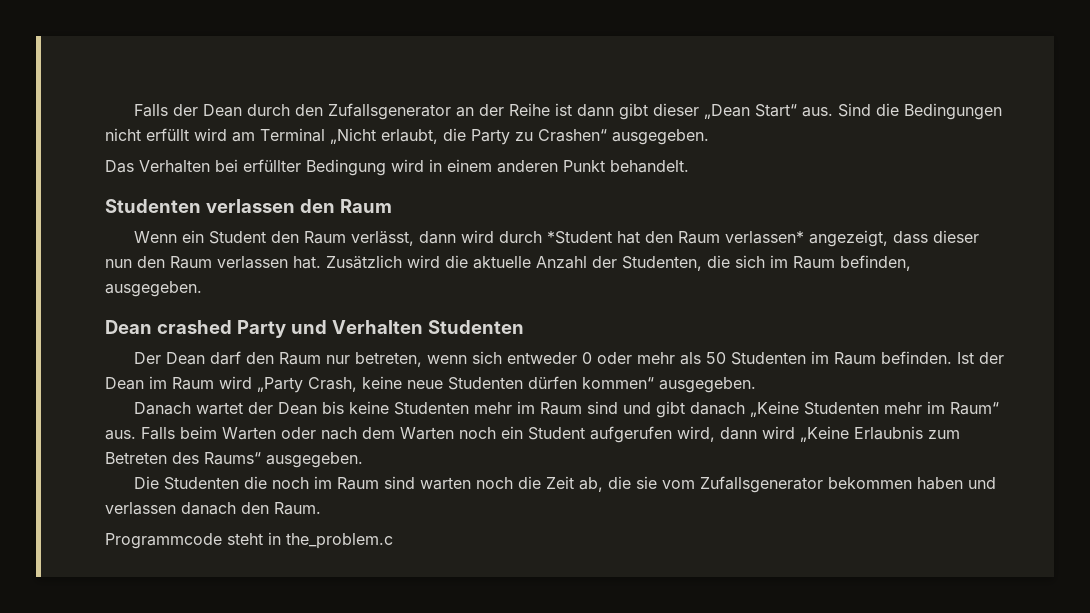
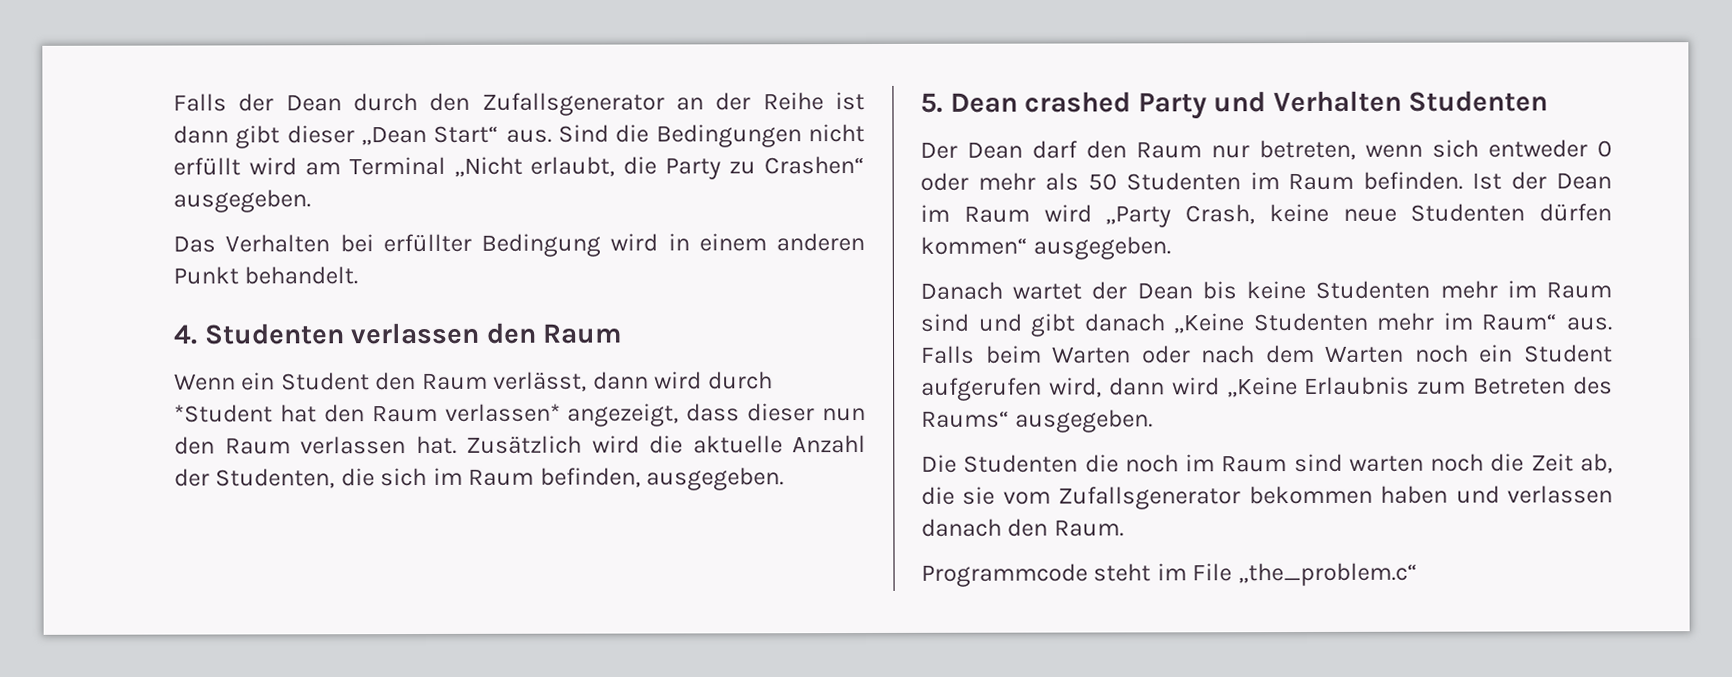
- Studenten verlassen den Raum
+ 4. Studenten verlassen den Raum
- Dean crashed Party und Verhalten Studenten
+ 5. Dean crashed Party und Verhalten Studenten
- Programmcode steht in the_problem.c
+ Programmcode steht im File „the_problem.c“

